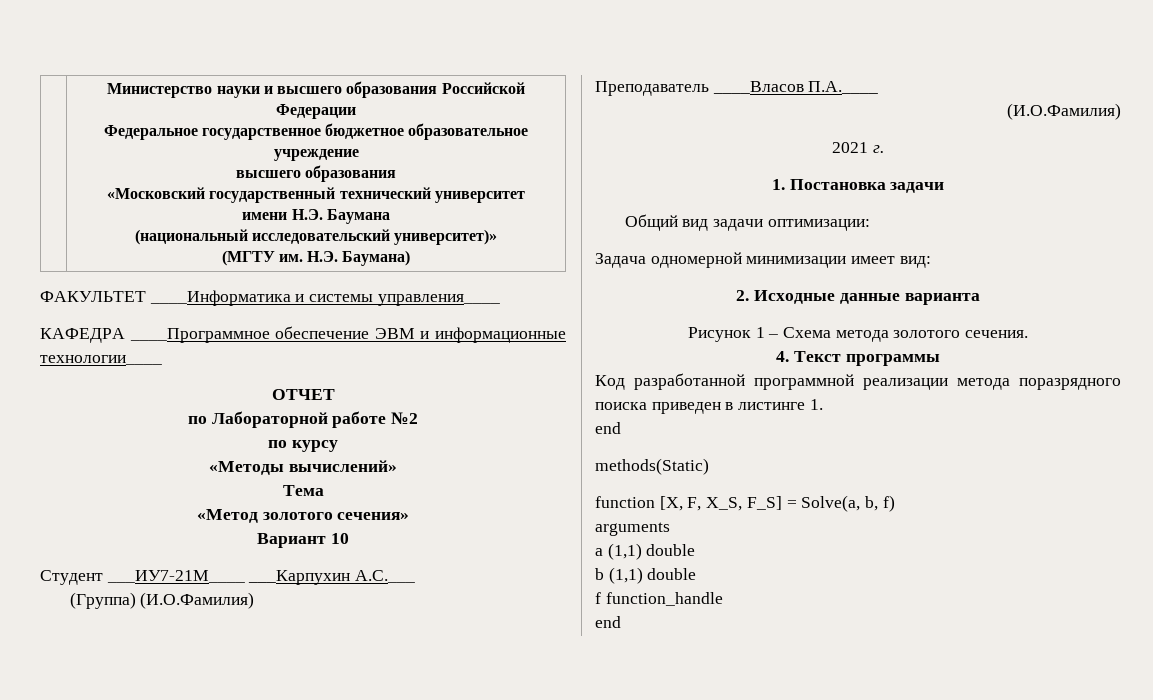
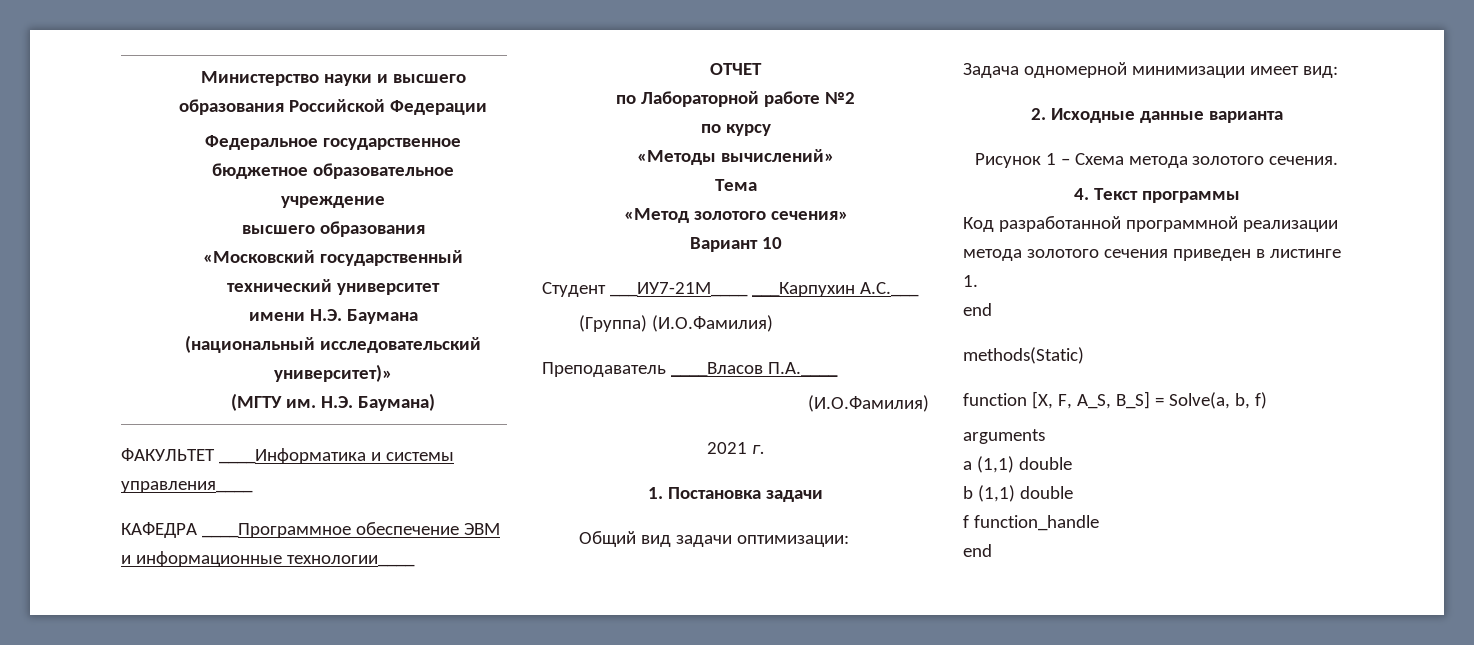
- Код разработанной программной реализации метода поразрядного поиска приведен в листинге 1.
+ Код разработанной программной реализации метода золотого сечения приведен в листинге 1.
- function [X, F, X_S, F_S] = Solve(a, b, f)
+ function [X, F, A_S, B_S] = Solve(a, b, f)

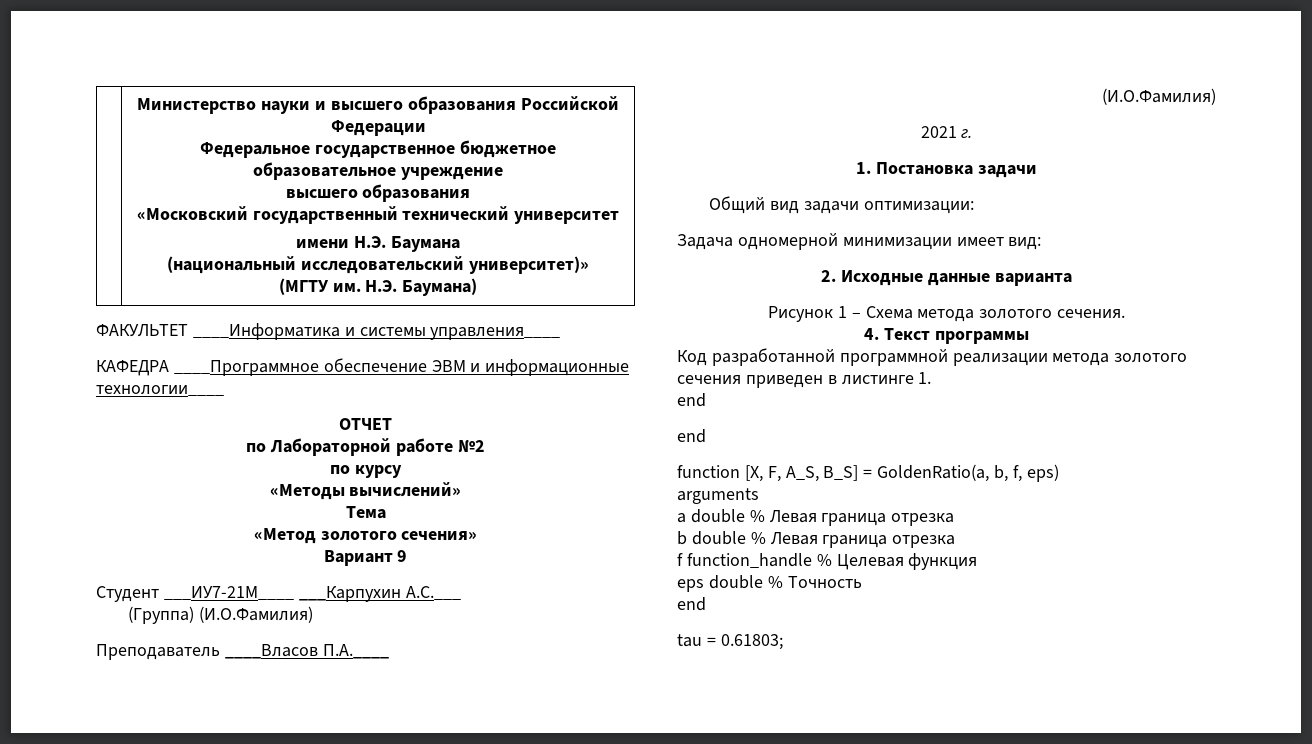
- Вариант 10
+ Вариант 9
  Код разработанной программной реализации метода золотого сечения приведен в листинге 1.
  end
- methods(Static)
+ end
- function [X, F, A_S, B_S] = Solve(a, b, f)
+ function [X, F, A_S, B_S] = GoldenRatio(a, b, f, eps)
- a (1,1) double
+ a double % Левая граница отрезка
- b (1,1) double
- f function_handle
+ b double % Левая граница отрезка
+ f function_handle % Целевая функция
+ eps double % Точность
  end
+ tau = 0.61803;

